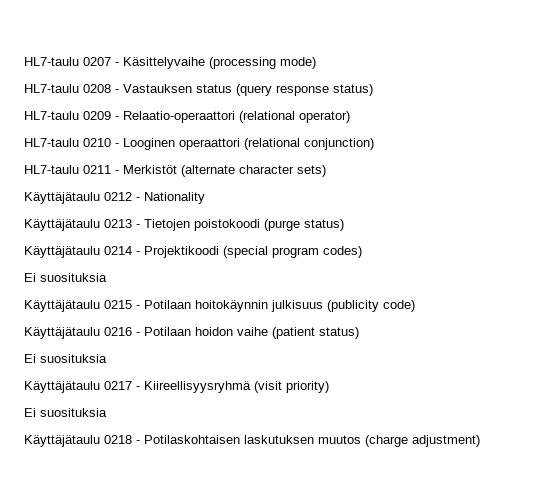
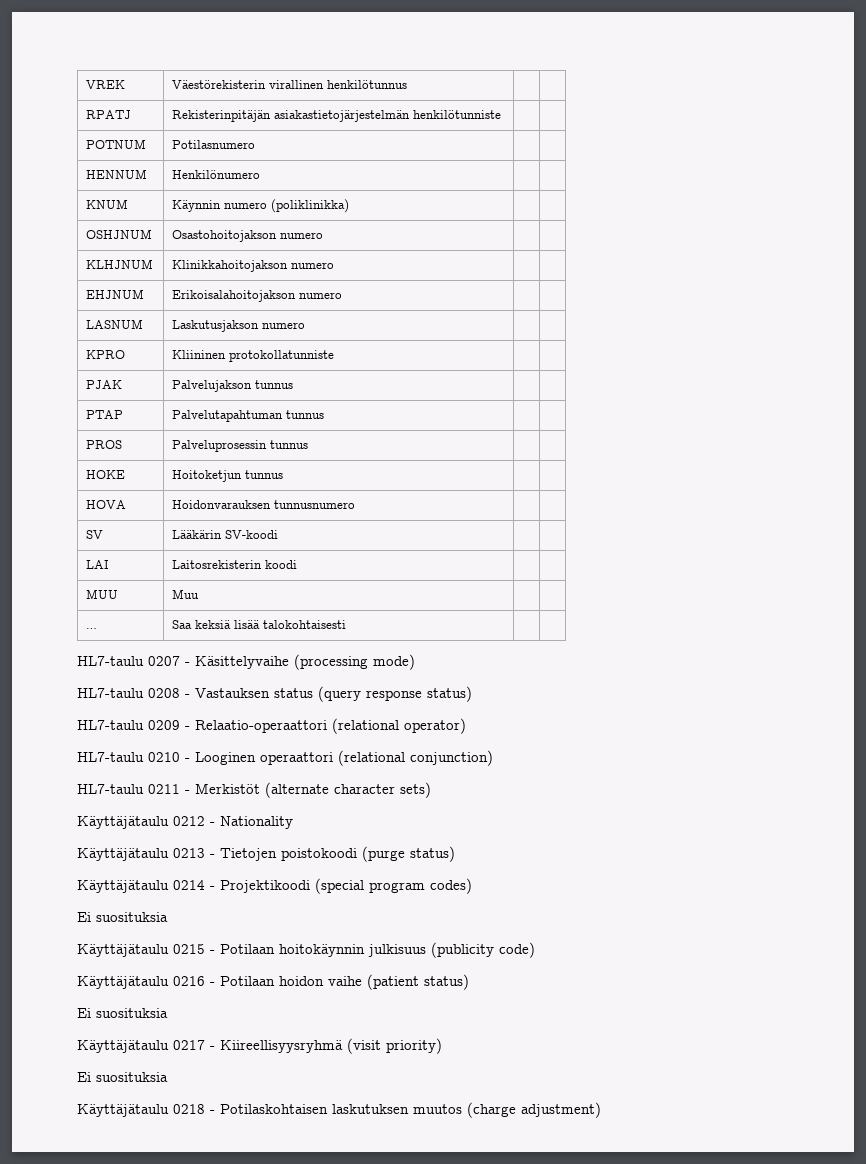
+ VREK | Väestörekisterin virallinen henkilötunnus | |
+ RPATJ | Rekisterinpitäjän asiakastietojärjestelmän henkilötunniste | |
+ POTNUM | Potilasnumero | |
+ HENNUM | Henkilönumero | |
+ KNUM | Käynnin numero (poliklinikka) | |
+ OSHJNUM | Osastohoitojakson numero | |
+ KLHJNUM | Klinikkahoitojakson numero | |
+ EHJNUM | Erikoisalahoitojakson numero | |
+ LASNUM | Laskutusjakson numero | |
+ KPRO | Kliininen protokollatunniste | |
+ PJAK | Palvelujakson tunnus | |
+ PTAP | Palvelutapahtuman tunnus | |
+ PROS | Palveluprosessin tunnus | |
+ HOKE | Hoitoketjun tunnus | |
+ HOVA | Hoidonvarauksen tunnusnumero | |
+ SV | Lääkärin SV-koodi | |
+ LAI | Laitosrekisterin koodi | |
+ MUU | Muu | |
+ … | Saa keksiä lisää talokohtaisesti | |

